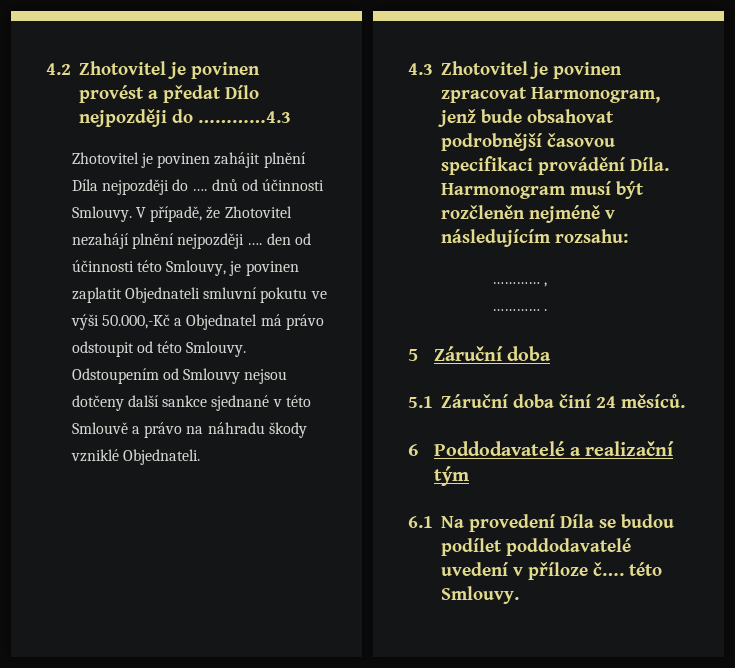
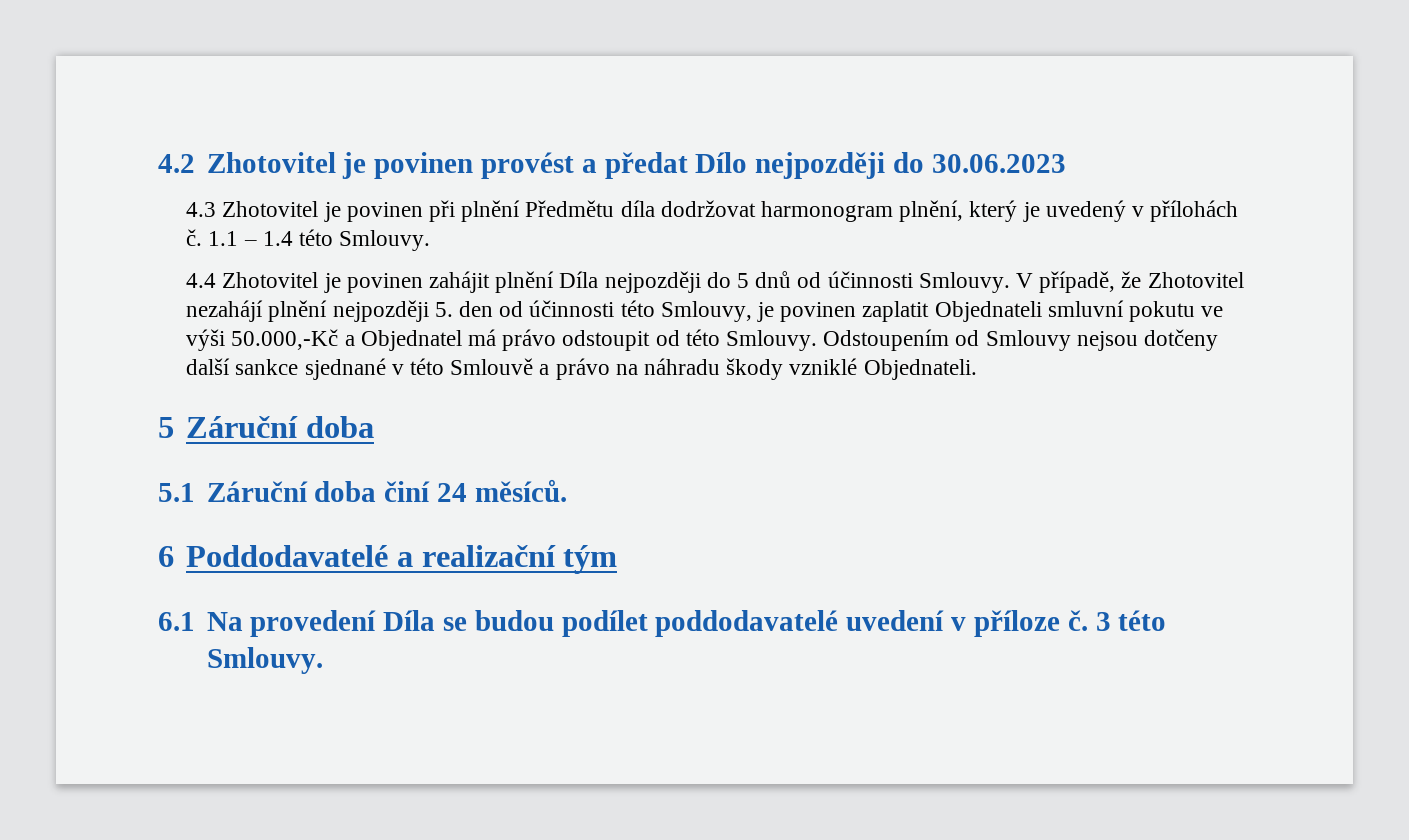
- 4.2 Zhotovitel je povinen provést a předat Dílo nejpozději do …………4.3
- Zhotovitel je povinen zahájit plnění Díla nejpozději do …. dnů od účinnosti Smlouvy.
+ 4.2 Zhotovitel je povinen provést a předat Dílo nejpozději do 30.06.2023
+ 4.3 Zhotovitel je povinen při plnění Předmětu díla dodržovat harmonogram plnění, který je uvedený v přílohách č. 1.1 – 1.4 této Smlouvy.
+ 4.4 Zhotovitel je povinen zahájit plnění Díla nejpozději do 5 dnů od účinnosti Smlouvy.
- V případě, že Zhotovitel nezahájí plnění nejpozději …. den od účinnosti této Smlouvy, je povinen zaplatit Objednateli smluvní pokutu ve výši 50.000,-Kč a Objednatel má právo odstoupit od této Smlouvy.
+ V případě, že Zhotovitel nezahájí plnění nejpozději 5. den od účinnosti této Smlouvy, je povinen zaplatit Objednateli smluvní pokutu ve výši 50.000,-Kč a Objednatel má právo odstoupit od této Smlouvy.
- 4.3 Zhotovitel je povinen zpracovat Harmonogram, jenž bude obsahovat podrobnější časovou specifikaci provádění Díla. Harmonogram musí být rozčleněn nejméně v následujícím rozsahu:
- ………… ,
- ………… .
- 6.1 Na provedení Díla se budou podílet poddodavatelé uvedení v příloze č…. této Smlouvy.
+ 6.1 Na provedení Díla se budou podílet poddodavatelé uvedení v příloze č. 3 této Smlouvy.

